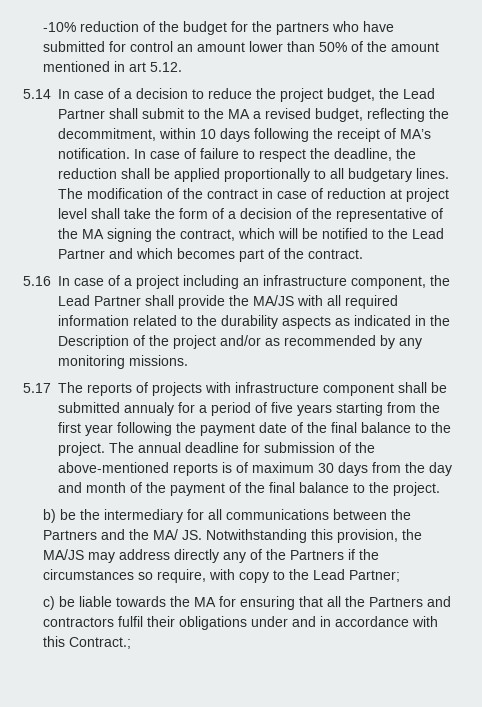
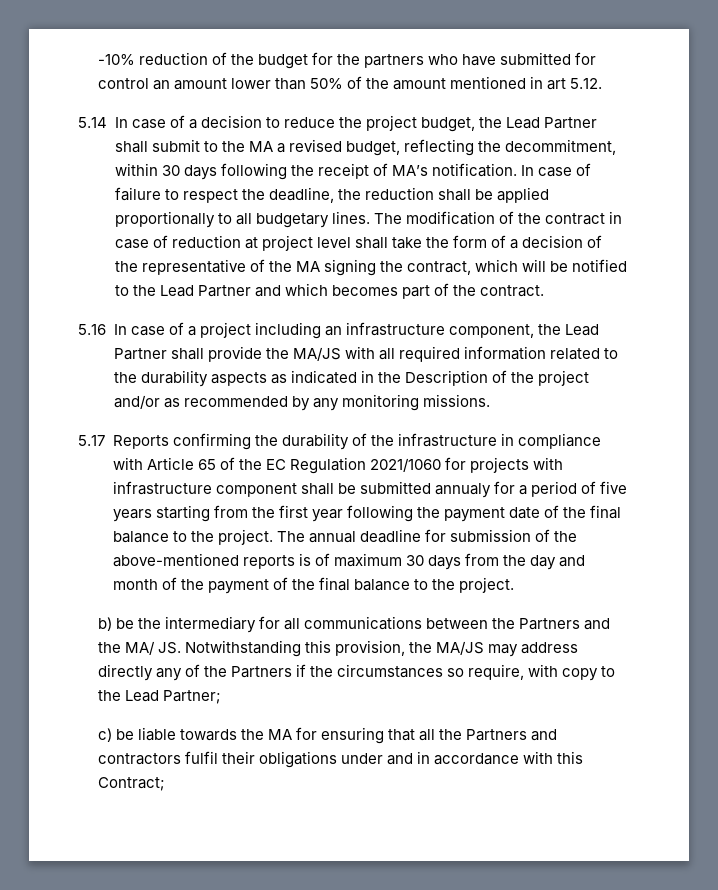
- 5.14 In case of a decision to reduce the project budget, the Lead Partner shall submit to the MA a revised budget, reflecting the decommitment, within 10 days following the receipt of MA’s notification.
+ 5.14 In case of a decision to reduce the project budget, the Lead Partner shall submit to the MA a revised budget, reflecting the decommitment, within 30 days following the receipt of MA’s notification.
- 5.17 The reports of projects with infrastructure component shall be submitted annualy for a period of five years starting from the first year following the payment date of the final balance to the project.
+ 5.17 Reports confirming the durability of the infrastructure in compliance with Article 65 of the EC Regulation 2021/1060 for projects with infrastructure component shall be submitted annualy for a period of five years starting from the first year following the payment date of the final balance to the project.
- c) be liable towards the MA for ensuring that all the Partners and contractors fulfil their obligations under and in accordance with this Contract.;
+ c) be liable towards the MA for ensuring that all the Partners and contractors fulfil their obligations under and in accordance with this Contract;

